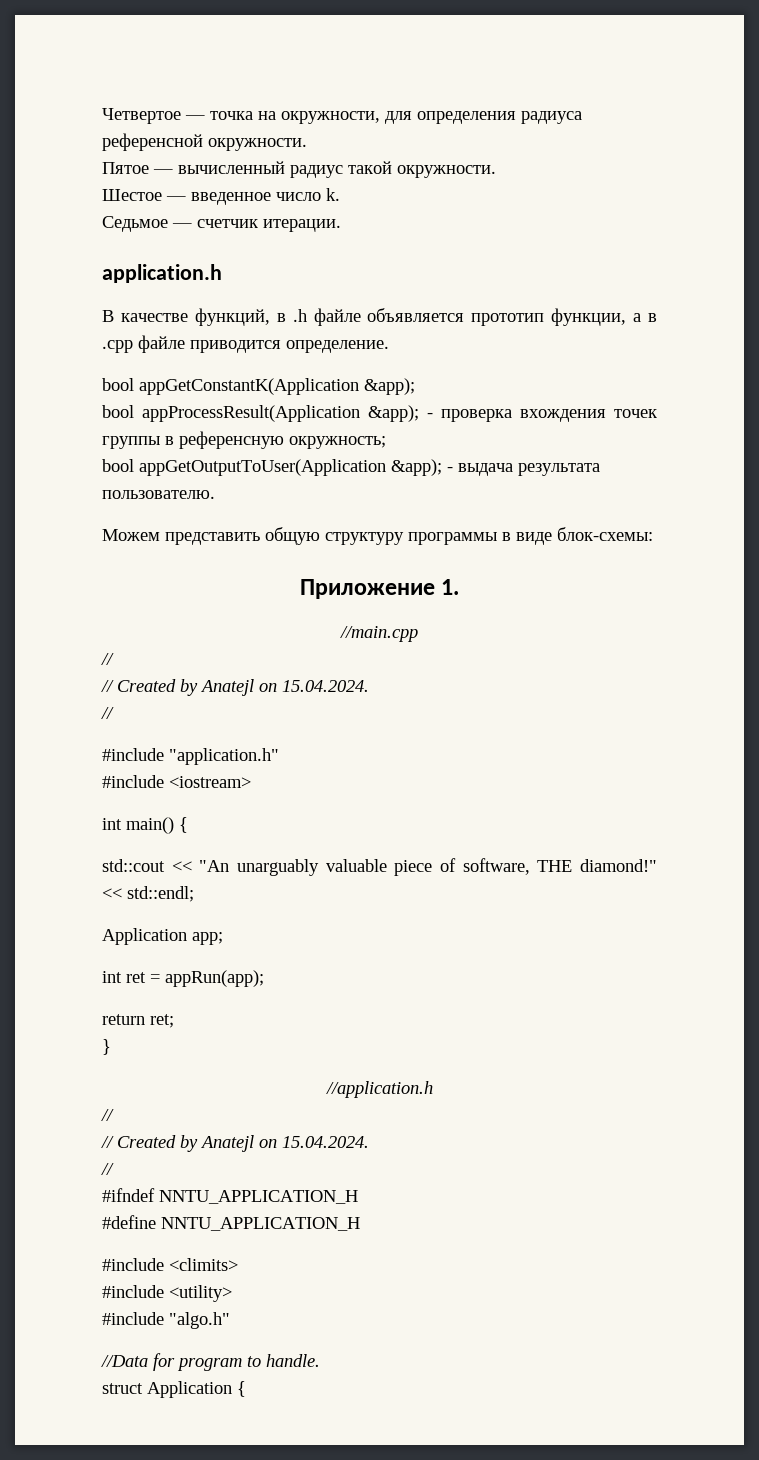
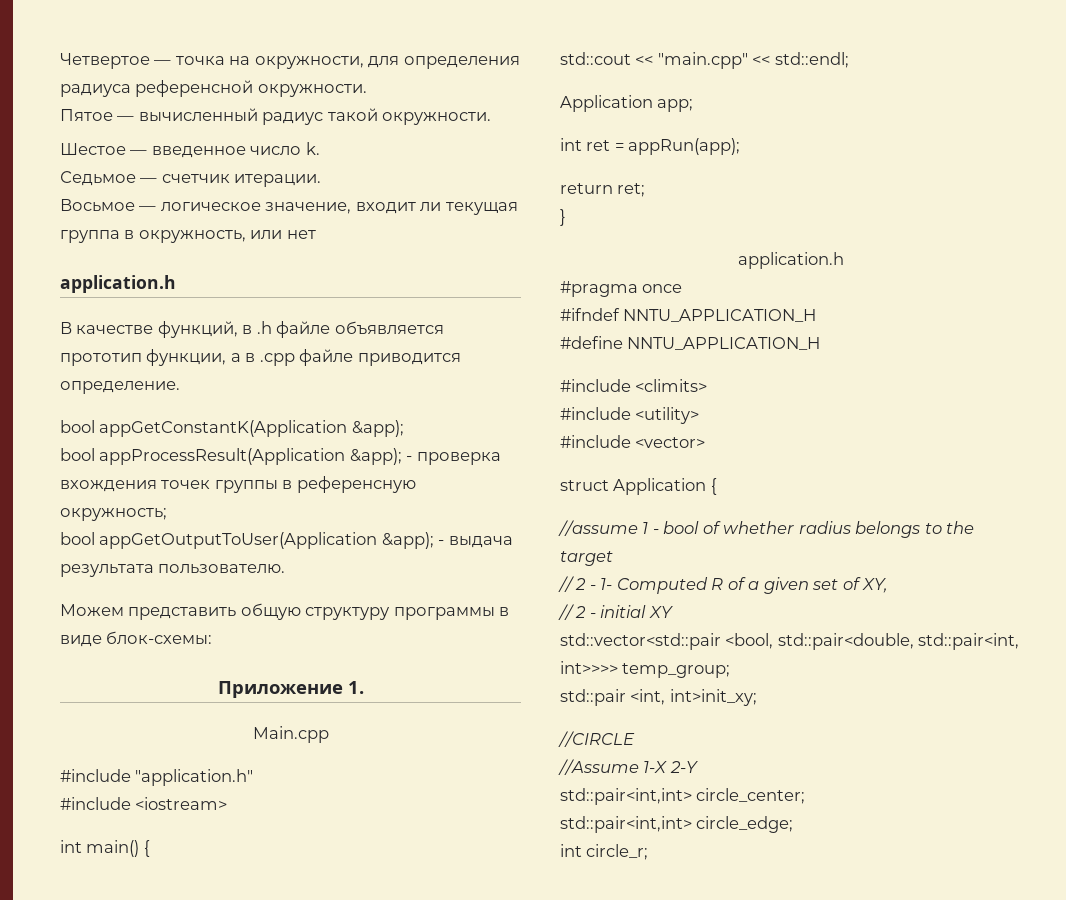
+ Восьмое — логическое значение, входит ли текущая группа в окружность, или нет
- //main.cpp
- //
- // Created by Anatejl on 15.04.2024.
- //
+ Main.cpp
- std::cout << "An unarguably valuable piece of software, THE diamond!" << std::endl;
+ std::cout << "main.cpp" << std::endl;
  }
- //application.h
- //
- // Created by Anatejl on 15.04.2024.
- //
+ application.h
+ #pragma once
- #include "algo.h"
- //Data for program to handle.
+ #include <vector>
  struct Application {
+ //assume 1 - bool of whether radius belongs to the target
+ // 2 - 1- Computed R of a given set of XY,
+ // 2 - initial XY
+ std::vector<std::pair <bool, std::pair<double, std::pair<int, int>>>> temp_group;
+ std::pair <int, int>init_xy;
+ //CIRCLE
+ //Assume 1-X 2-Y
+ std::pair<int,int> circle_center;
+ std::pair<int,int> circle_edge;
+ int circle_r;

